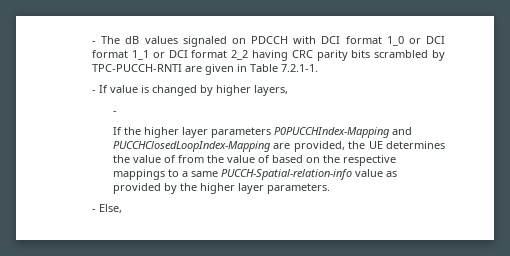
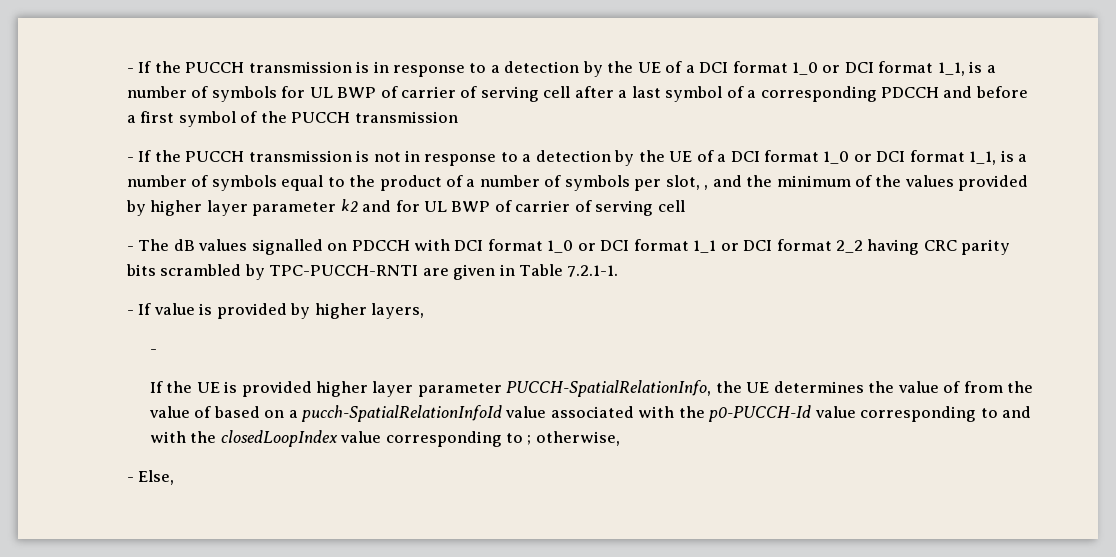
- - The dB values signaled on PDCCH with DCI format 1_0 or DCI format 1_1 or DCI format 2_2 having CRC parity bits scrambled by TPC-PUCCH-RNTI are given in Table 7.2.1-1.
+ - If the PUCCH transmission is in response to a detection by the UE of a DCI format 1_0 or DCI format 1_1, is a number of symbols for UL BWP of carrier of serving cell after a last symbol of a corresponding PDCCH and before a first symbol of the PUCCH transmission
+ - If the PUCCH transmission is not in response to a detection by the UE of a DCI format 1_0 or DCI format 1_1, is a number of symbols equal to the product of a number of symbols per slot, , and the minimum of the values provided by higher layer parameter k2 and for UL BWP of carrier of serving cell
+ - The dB values signalled on PDCCH with DCI format 1_0 or DCI format 1_1 or DCI format 2_2 having CRC parity bits scrambled by TPC-PUCCH-RNTI are given in Table 7.2.1-1.
- - If value is changed by higher layers,
+ - If value is provided by higher layers,
- If the higher layer parameters P0PUCCHIndex-Mapping and PUCCHClosedLoopIndex-Mapping are provided, the UE determines the value of from the value of based on the respective mappings to a same PUCCH-Spatial-relation-info value as provided by the higher layer parameters.
+ If the UE is provided higher layer parameter PUCCH-SpatialRelationInfo, the UE determines the value of from the value of based on a pucch-SpatialRelationInfoId value associated with the p0-PUCCH-Id value corresponding to and with the closedLoopIndex value corresponding to ; otherwise,

